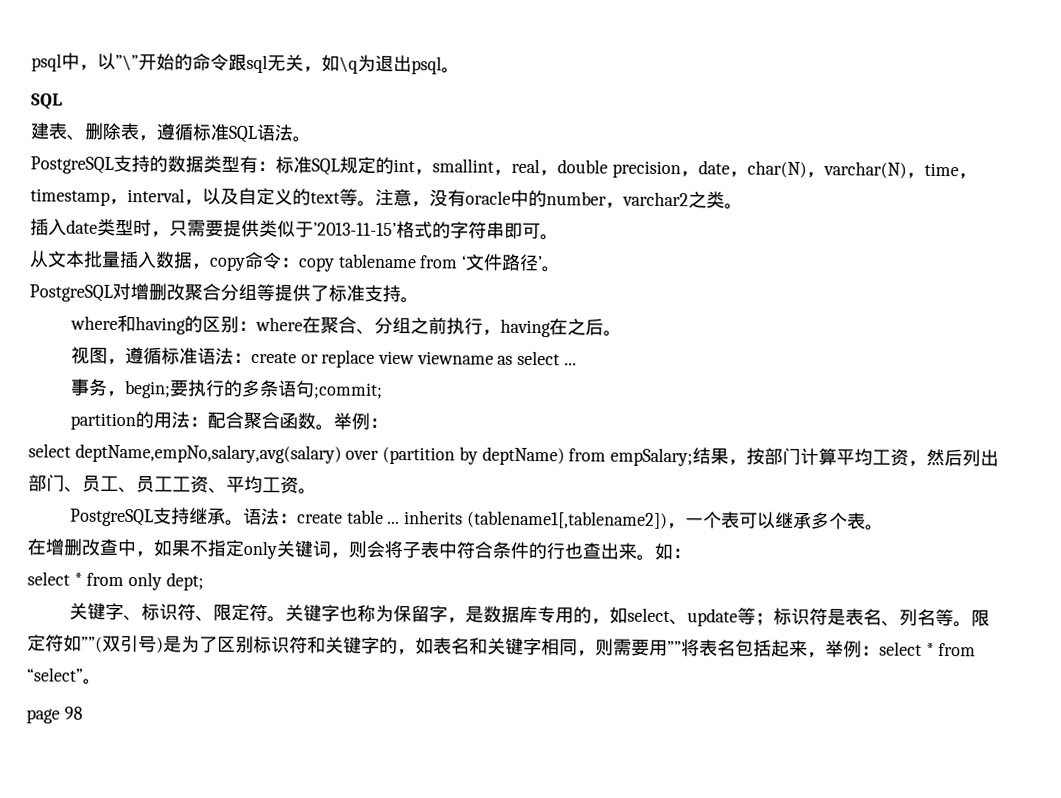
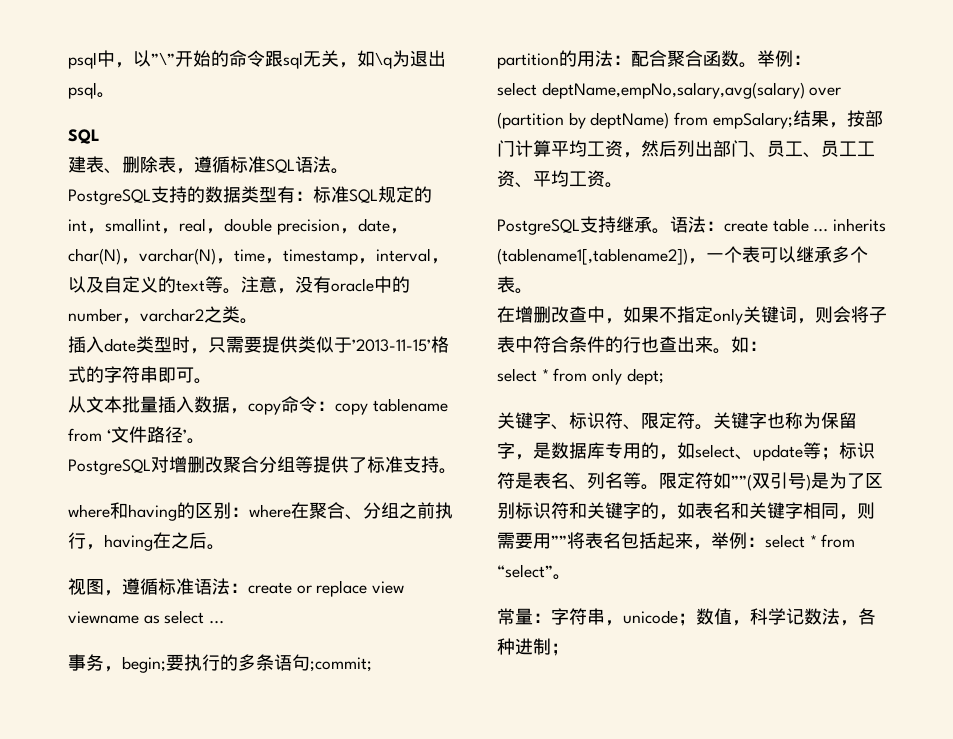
- page 98
+ 常量：字符串，unicode；数值，科学记数法，各种进制；

